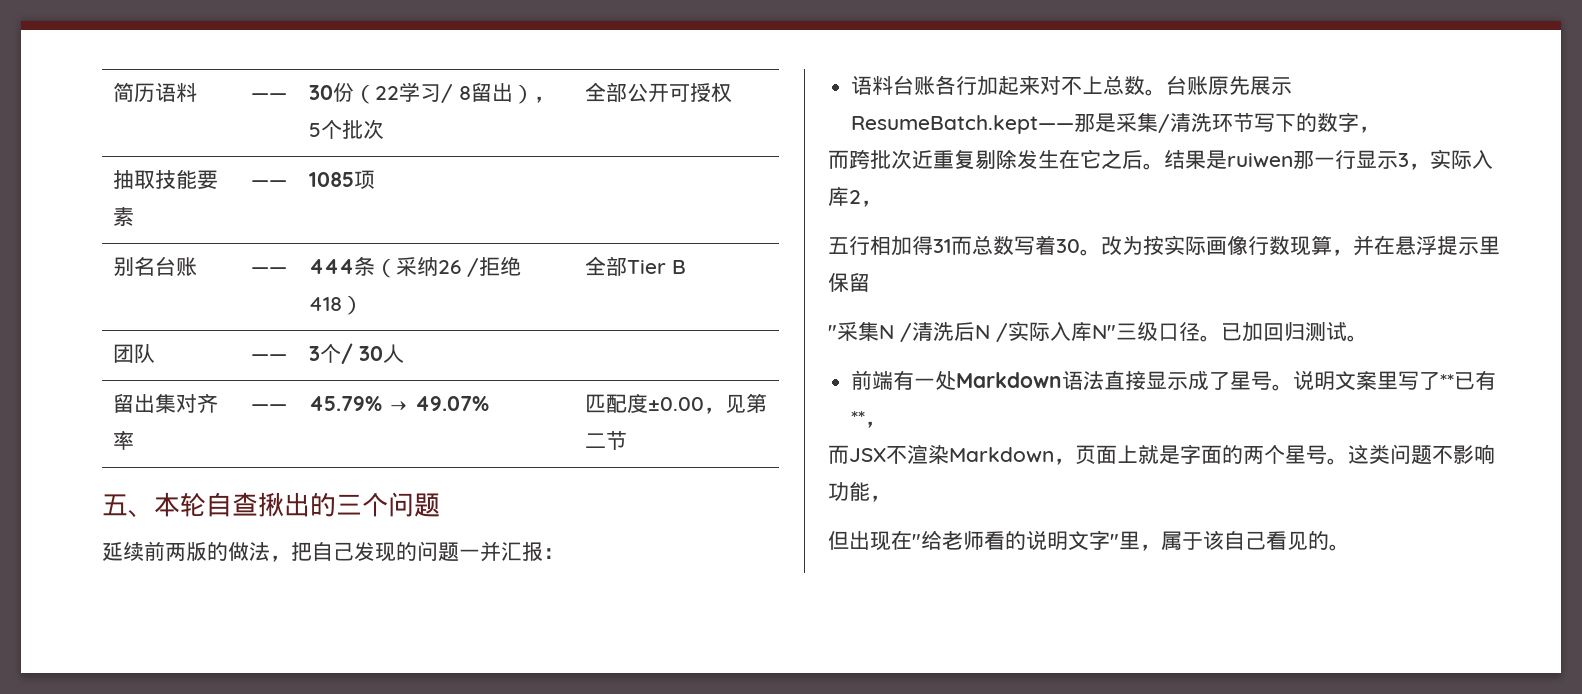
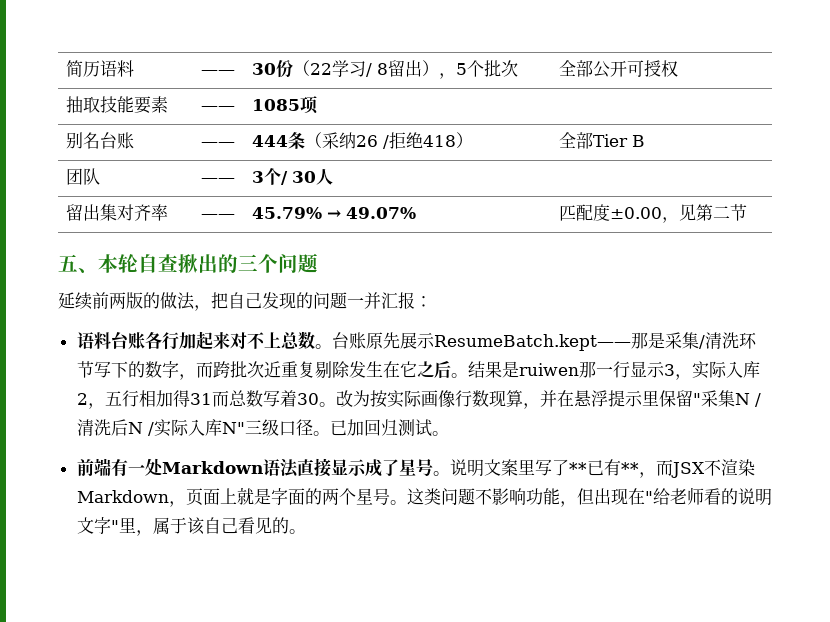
- 台账原先展示ResumeBatch.kept——那是采集/清洗环节写下的数字，
- 而跨批次近重复剔除发生在它之后。
+ 台账原先展示ResumeBatch.kept——那是采集/清洗环节写下的数字，而跨批次近重复剔除发生在它之后。
- 结果是ruiwen那一行显示3，实际入库2，
- 五行相加得31而总数写着30。
+ 结果是ruiwen那一行显示3，实际入库2，五行相加得31而总数写着30。
- 改为按实际画像行数现算，并在悬浮提示里保留
- "采集N /清洗后N /实际入库N"三级口径。
+ 改为按实际画像行数现算，并在悬浮提示里保留"采集N /清洗后N /实际入库N"三级口径。
- 说明文案里写了**已有**，
- 而JSX不渲染Markdown，页面上就是字面的两个星号。
+ 说明文案里写了**已有**，而JSX不渲染Markdown，页面上就是字面的两个星号。
- 这类问题不影响功能，
- 但出现在"给老师看的说明文字"里，属于该自己看见的。
+ 这类问题不影响功能，但出现在"给老师看的说明文字"里，属于该自己看见的。

